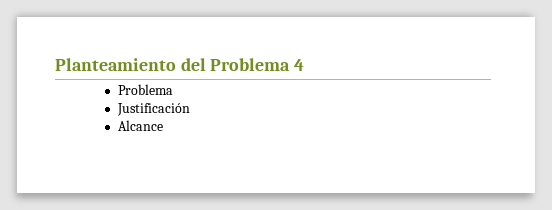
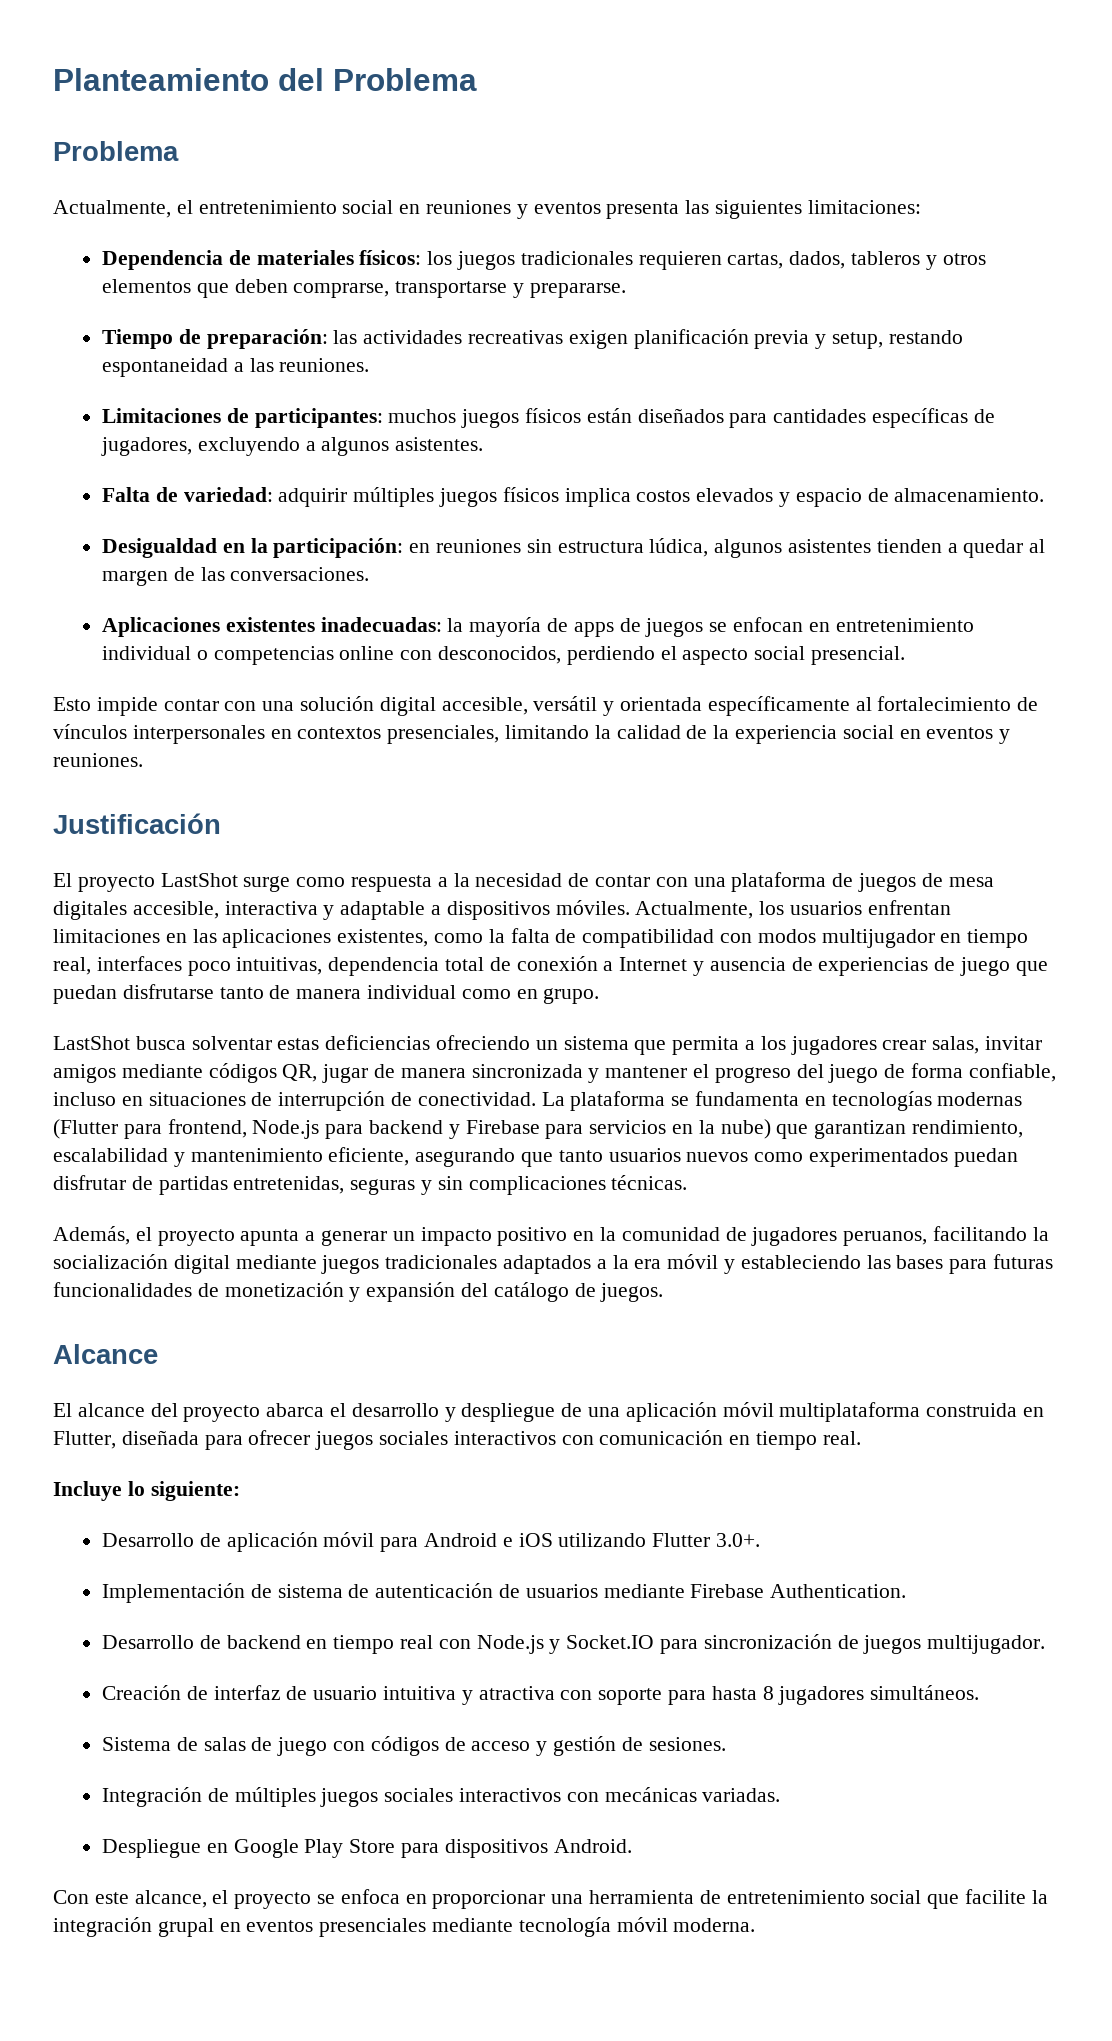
- Planteamiento del Problema 4
+ Planteamiento del Problema
  Problema
+ Actualmente, el entretenimiento social en reuniones y eventos presenta las siguientes limitaciones:
+ Dependencia de materiales físicos: los juegos tradicionales requieren cartas, dados, tableros y otros elementos que deben comprarse, transportarse y prepararse.
+ Tiempo de preparación: las actividades recreativas exigen planificación previa y setup, restando espontaneidad a las reuniones.
+ Limitaciones de participantes: muchos juegos físicos están diseñados para cantidades específicas de jugadores, excluyendo a algunos asistentes.
+ Falta de variedad: adquirir múltiples juegos físicos implica costos elevados y espacio de almacenamiento.
+ Desigualdad en la participación: en reuniones sin estructura lúdica, algunos asistentes tienden a quedar al margen de las conversaciones.
+ Aplicaciones existentes inadecuadas: la mayoría de apps de juegos se enfocan en entretenimiento individual o competencias online con desconocidos, perdiendo el aspecto social presencial.
+ Esto impide contar con una solución digital accesible, versátil y orientada específicamente al fortalecimiento de vínculos interpersonales en contextos presenciales, limitando la calidad de la experiencia social en eventos y reuniones.
  Justificación
+ El proyecto LastShot surge como respuesta a la necesidad de contar con una plataforma de juegos de mesa digitales accesible, interactiva y adaptable a dispositivos móviles. Actualmente, los usuarios enfrentan limitaciones en las aplicaciones existentes, como la falta de compatibilidad con modos multijugador en tiempo real, interfaces poco intuitivas, dependencia total de conexión a Internet y ausencia de experiencias de juego que puedan disfrutarse tanto de manera individual como en grupo.
+ LastShot busca solventar estas deficiencias ofreciendo un sistema que permita a los jugadores crear salas, invitar amigos mediante códigos QR, jugar de manera sincronizada y mantener el progreso del juego de forma confiable, incluso en situaciones de interrupción de conectividad. La plataforma se fundamenta en tecnologías modernas (Flutter para frontend, Node.js para backend y Firebase para servicios en la nube) que garantizan rendimiento, escalabilidad y mantenimiento eficiente, asegurando que tanto usuarios nuevos como experimentados puedan disfrutar de partidas entretenidas, seguras y sin complicaciones técnicas.
+ Además, el proyecto apunta a generar un impacto positivo en la comunidad de jugadores peruanos, facilitando la socialización digital mediante juegos tradicionales adaptados a la era móvil y estableciendo las bases para futuras funcionalidades de monetización y expansión del catálogo de juegos.
  Alcance
+ El alcance del proyecto abarca el desarrollo y despliegue de una aplicación móvil multiplataforma construida en Flutter, diseñada para ofrecer juegos sociales interactivos con comunicación en tiempo real.
+ Incluye lo siguiente:
+ Desarrollo de aplicación móvil para Android e iOS utilizando Flutter 3.0+.
+ Implementación de sistema de autenticación de usuarios mediante Firebase Authentication.
+ Desarrollo de backend en tiempo real con Node.js y Socket.IO para sincronización de juegos multijugador.
+ Creación de interfaz de usuario intuitiva y atractiva con soporte para hasta 8 jugadores simultáneos.
+ Sistema de salas de juego con códigos de acceso y gestión de sesiones.
+ Integración de múltiples juegos sociales interactivos con mecánicas variadas.
+ Despliegue en Google Play Store para dispositivos Android.
+ Con este alcance, el proyecto se enfoca en proporcionar una herramienta de entretenimiento social que facilite la integración grupal en eventos presenciales mediante tecnología móvil moderna.

